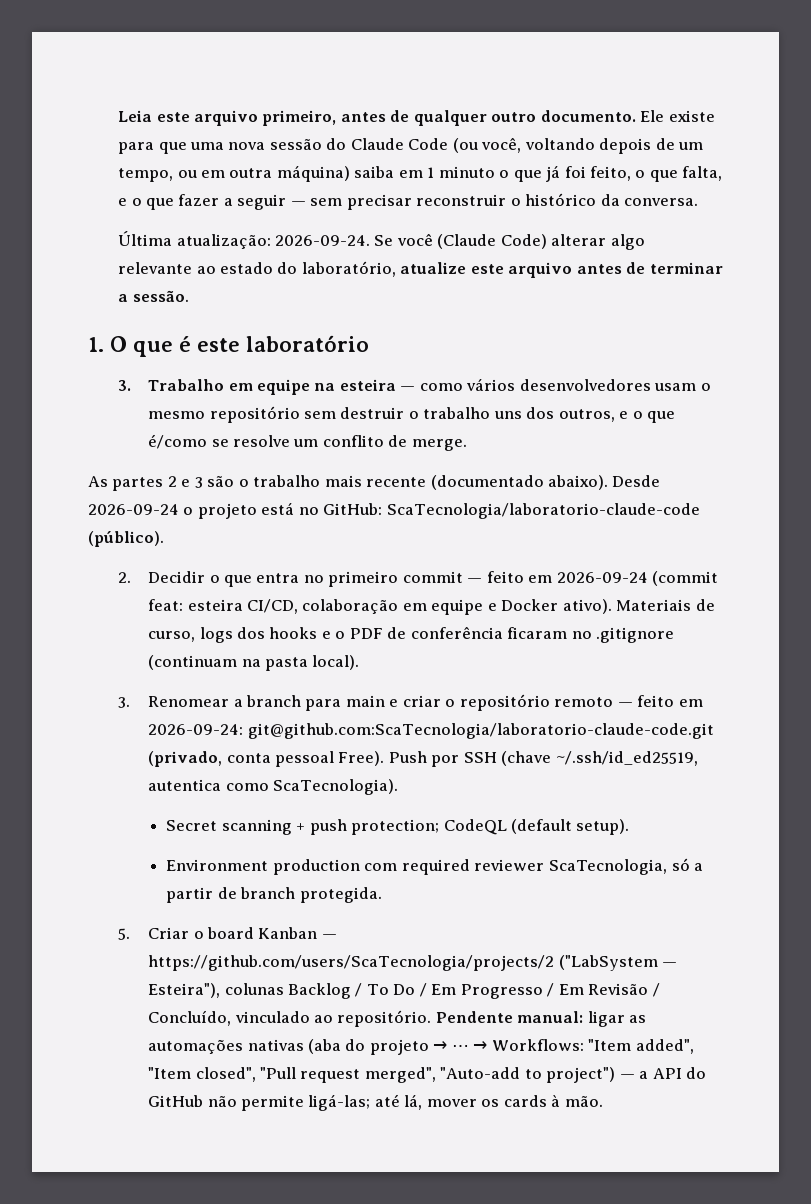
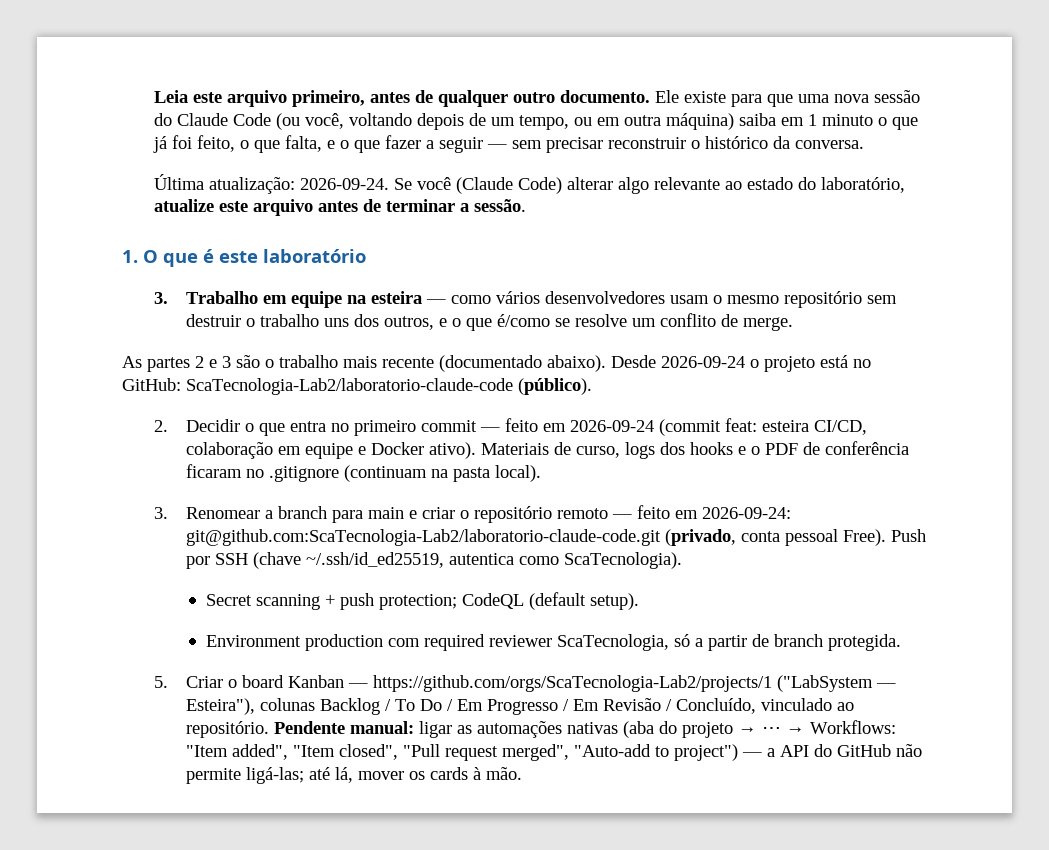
- Desde 2026-09-24 o projeto está no GitHub: ScaTecnologia/laboratorio-claude-code (público).
+ Desde 2026-09-24 o projeto está no GitHub: ScaTecnologia-Lab2/laboratorio-claude-code (público).
- 3. Renomear a branch para main e criar o repositório remoto — feito em 2026-09-24: git@github.com:ScaTecnologia/laboratorio-claude-code.git (privado, conta pessoal Free).
+ 3. Renomear a branch para main e criar o repositório remoto — feito em 2026-09-24: git@github.com:ScaTecnologia-Lab2/laboratorio-claude-code.git (privado, conta pessoal Free).
- 5. Criar o board Kanban — https://github.com/users/ScaTecnologia/projects/2 ("LabSystem — Esteira"), colunas Backlog / To Do / Em Progresso / Em Revisão / Concluído, vinculado ao repositório.
+ 5. Criar o board Kanban — https://github.com/orgs/ScaTecnologia-Lab2/projects/1 ("LabSystem — Esteira"), colunas Backlog / To Do / Em Progresso / Em Revisão / Concluído, vinculado ao repositório.

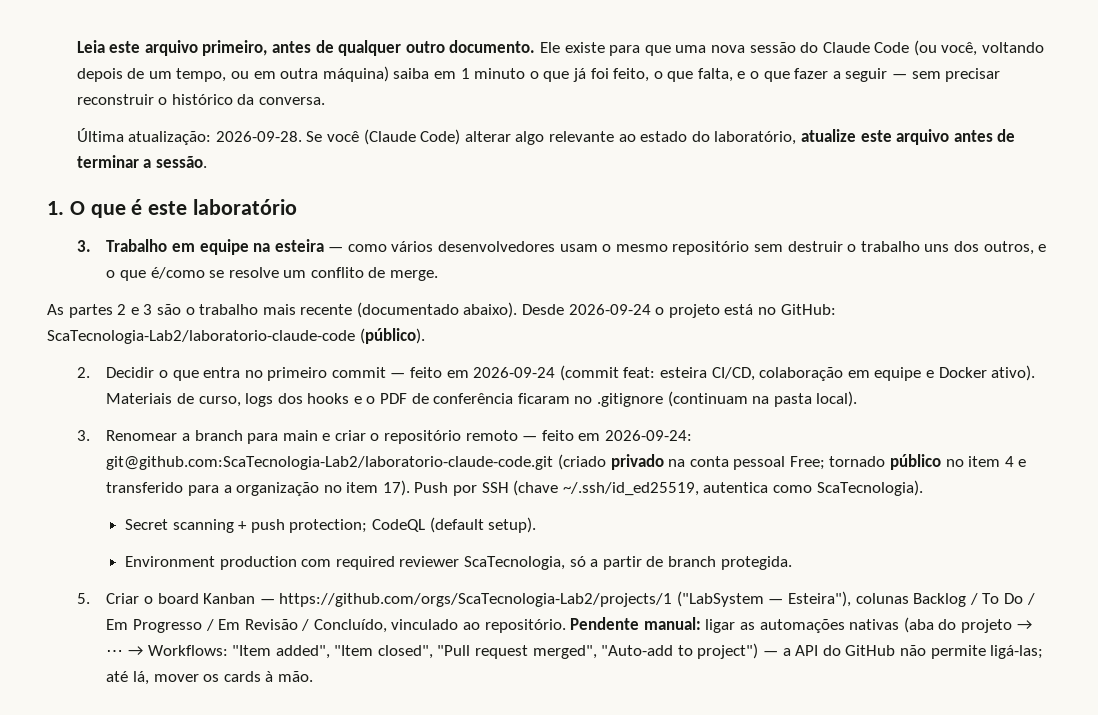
- Última atualização: 2026-09-24.
+ Última atualização: 2026-09-28.
- 3. Renomear a branch para main e criar o repositório remoto — feito em 2026-09-24: git@github.com:ScaTecnologia-Lab2/laboratorio-claude-code.git (privado, conta pessoal Free).
+ 3. Renomear a branch para main e criar o repositório remoto — feito em 2026-09-24: git@github.com:ScaTecnologia-Lab2/laboratorio-claude-code.git (criado privado na conta pessoal Free; tornado público no item 4 e transferido para a organização no item 17).

